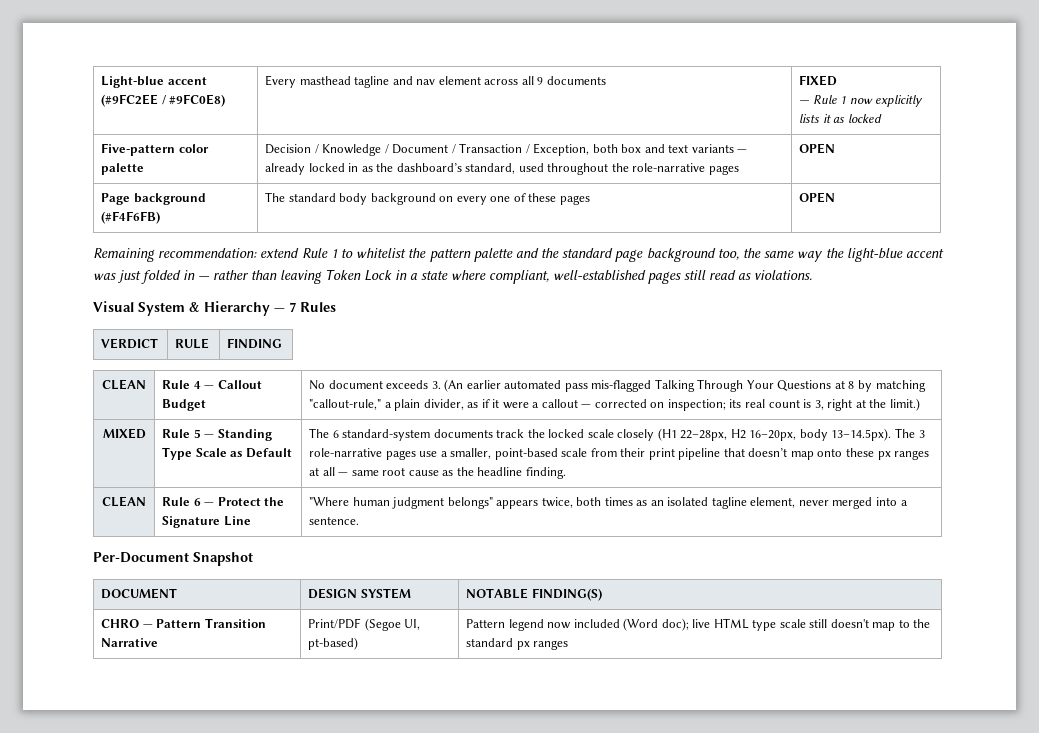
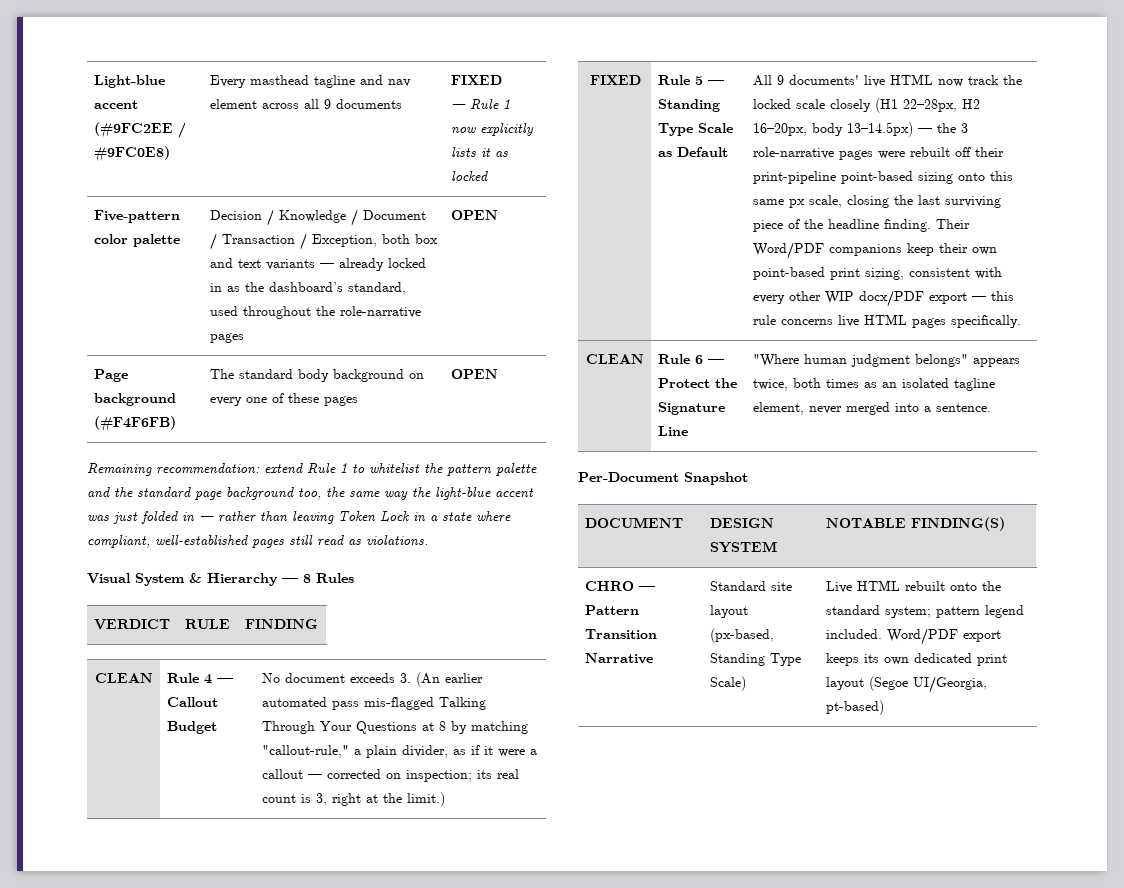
- Visual System & Hierarchy — 7 Rules
+ Visual System & Hierarchy — 8 Rules
  No document exceeds 3. (An earlier automated pass mis-flagged Talking Through Your Questions at 8 by matching "callout-rule," a plain divider, as if it were a callout — corrected on inspection; its real count is 3, right at the limit.)
- MIXED
+ FIXED
- The 6 standard-system documents track the locked scale closely (H1 22–28px, H2 16–20px, body 13–14.5px). The 3 role-narrative pages use a smaller, point-based scale from their print pipeline that doesn’t map onto these px ranges at all — same root cause as the headline finding.
+ All 9 documents' live HTML now track the locked scale closely (H1 22–28px, H2 16–20px, body 13–14.5px) — the 3 role-narrative pages were rebuilt off their print-pipeline point-based sizing onto this same px scale, closing the last surviving piece of the headline finding. Their Word/PDF companions keep their own point-based print sizing, consistent with every other WIP docx/PDF export — this rule concerns live HTML pages specifically.
- CHRO — Pattern Transition Narrative | Print/PDF (Segoe UI, pt-based) | Pattern legend now included (Word doc); live HTML type scale still doesn't map to the standard px ranges
+ CHRO — Pattern Transition Narrative | Standard site layout (px-based, Standing Type Scale) | Live HTML rebuilt onto the standard system; pattern legend included. Word/PDF export keeps its own dedicated print layout (Segoe UI/Georgia, pt-based)

